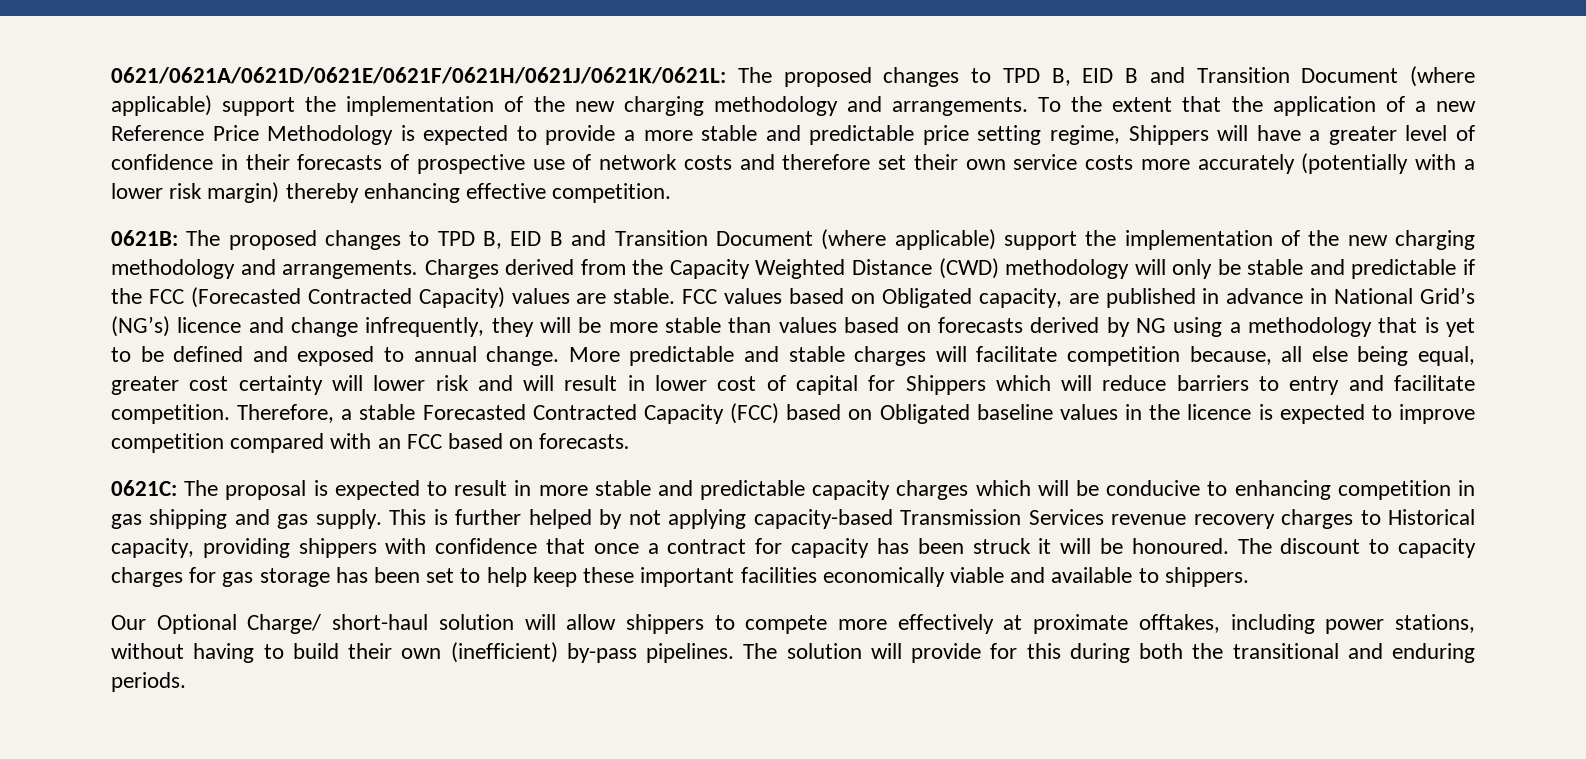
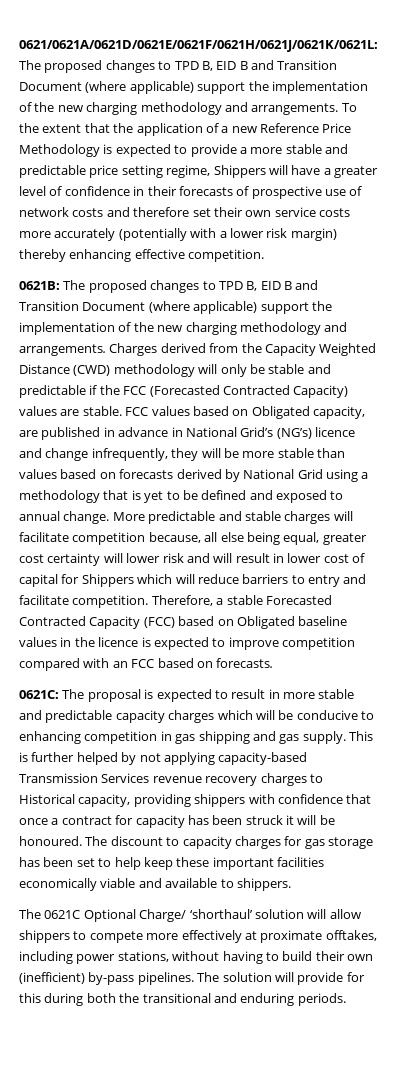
- FCC values based on Obligated capacity, are published in advance in National Grid’s (NG’s) licence and change infrequently, they will be more stable than values based on forecasts derived by NG using a methodology that is yet to be defined and exposed to annual change.
+ FCC values based on Obligated capacity, are published in advance in National Grid’s (NG’s) licence and change infrequently, they will be more stable than values based on forecasts derived by National Grid using a methodology that is yet to be defined and exposed to annual change.
- Our Optional Charge/ short-haul solution will allow shippers to compete more effectively at proximate offtakes, including power stations, without having to build their own (inefficient) by-pass pipelines.
+ The 0621C Optional Charge/ ‘shorthaul’ solution will allow shippers to compete more effectively at proximate offtakes, including power stations, without having to build their own (inefficient) by-pass pipelines.

